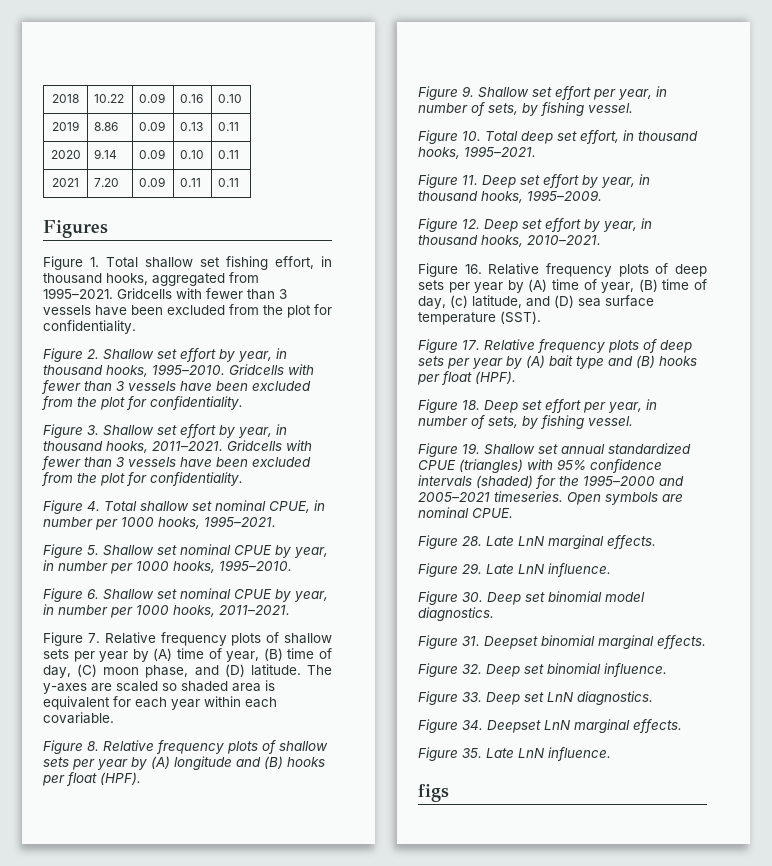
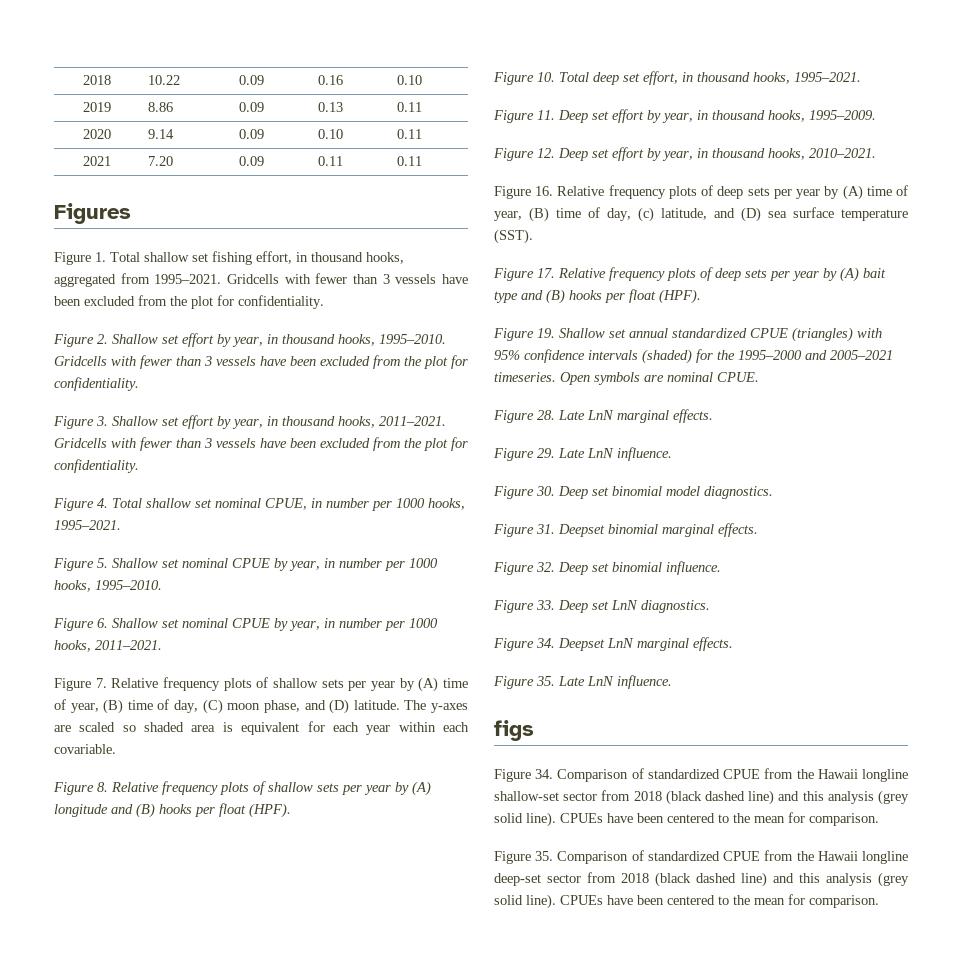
- Figure 9. Shallow set effort per year, in number of sets, by fishing vessel.
- Figure 18. Deep set effort per year, in number of sets, by fishing vessel.
+ Figure 34. Comparison of standardized CPUE from the Hawaii longline shallow-set sector from 2018 (black dashed line) and this analysis (grey solid line). CPUEs have been centered to the mean for comparison.
+ Figure 35. Comparison of standardized CPUE from the Hawaii longline deep-set sector from 2018 (black dashed line) and this analysis (grey solid line). CPUEs have been centered to the mean for comparison.

